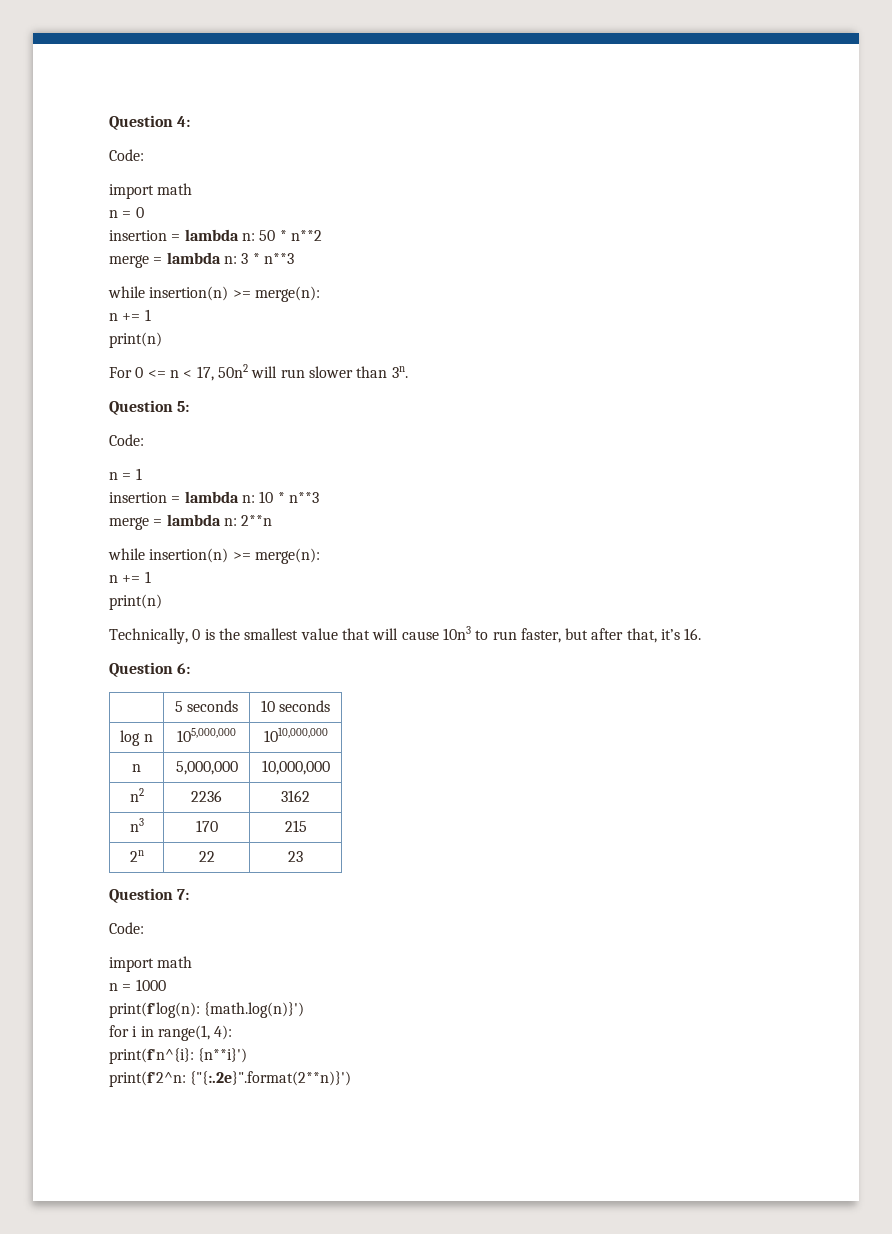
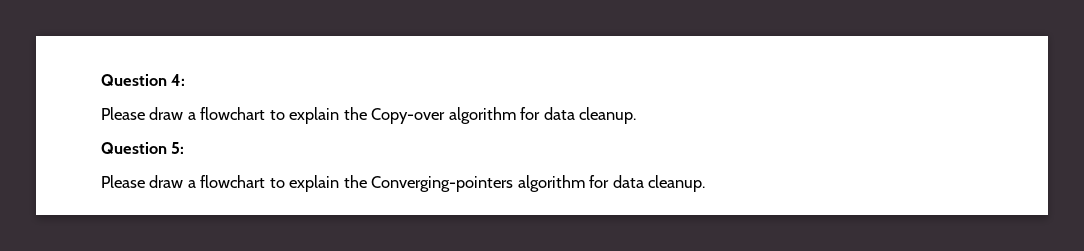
  Question 4:
- Code:
- import math
- n = 0
- insertion = lambda n: 50 * n**2
- merge = lambda n: 3 * n**3
- while insertion(n) >= merge(n):
- n += 1
- print(n)
- For 0 <= n < 17, 50n2 will run slower than 3n.
+ Please draw a flowchart to explain the Copy-over algorithm for data cleanup.
  Question 5:
- Code:
- n = 1
- insertion = lambda n: 10 * n**3
- merge = lambda n: 2**n
- while insertion(n) >= merge(n):
- n += 1
- print(n)
- Technically, 0 is the smallest value that will cause 10n3 to run faster, but after that, it’s 16.
- Question 6:
- | 5 seconds | 10 seconds
- log n | 105,000,000 | 1010,000,000
- n | 5,000,000 | 10,000,000
- n2 | 2236 | 3162
- n3 | 170 | 215
- 2n | 22 | 23
- Question 7:
- Code:
- import math
- n = 1000
- print(f'log(n): {math.log(n)}')
- for i in range(1, 4):
- print(f'n^{i}: {n**i}')
- print(f'2^n: {"{:.2e}".format(2**n)}')
+ Please draw a flowchart to explain the Converging-pointers algorithm for data cleanup.

